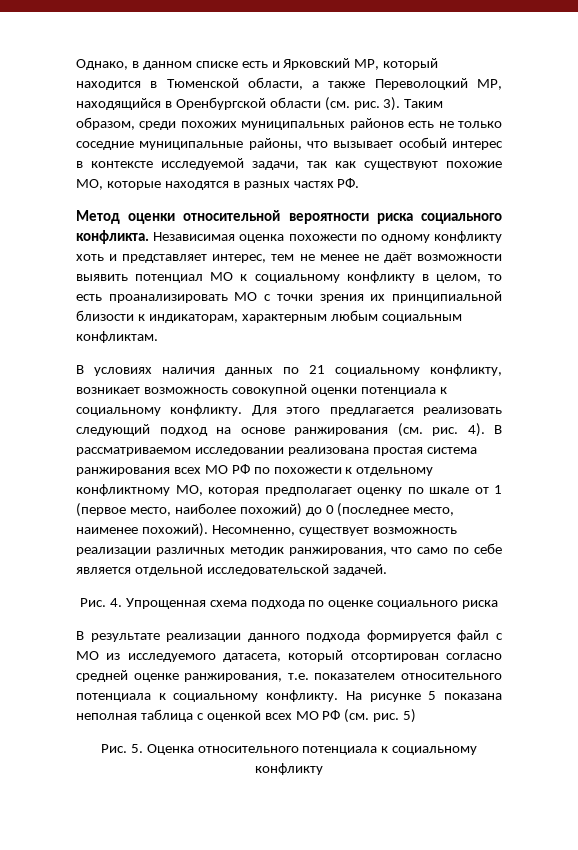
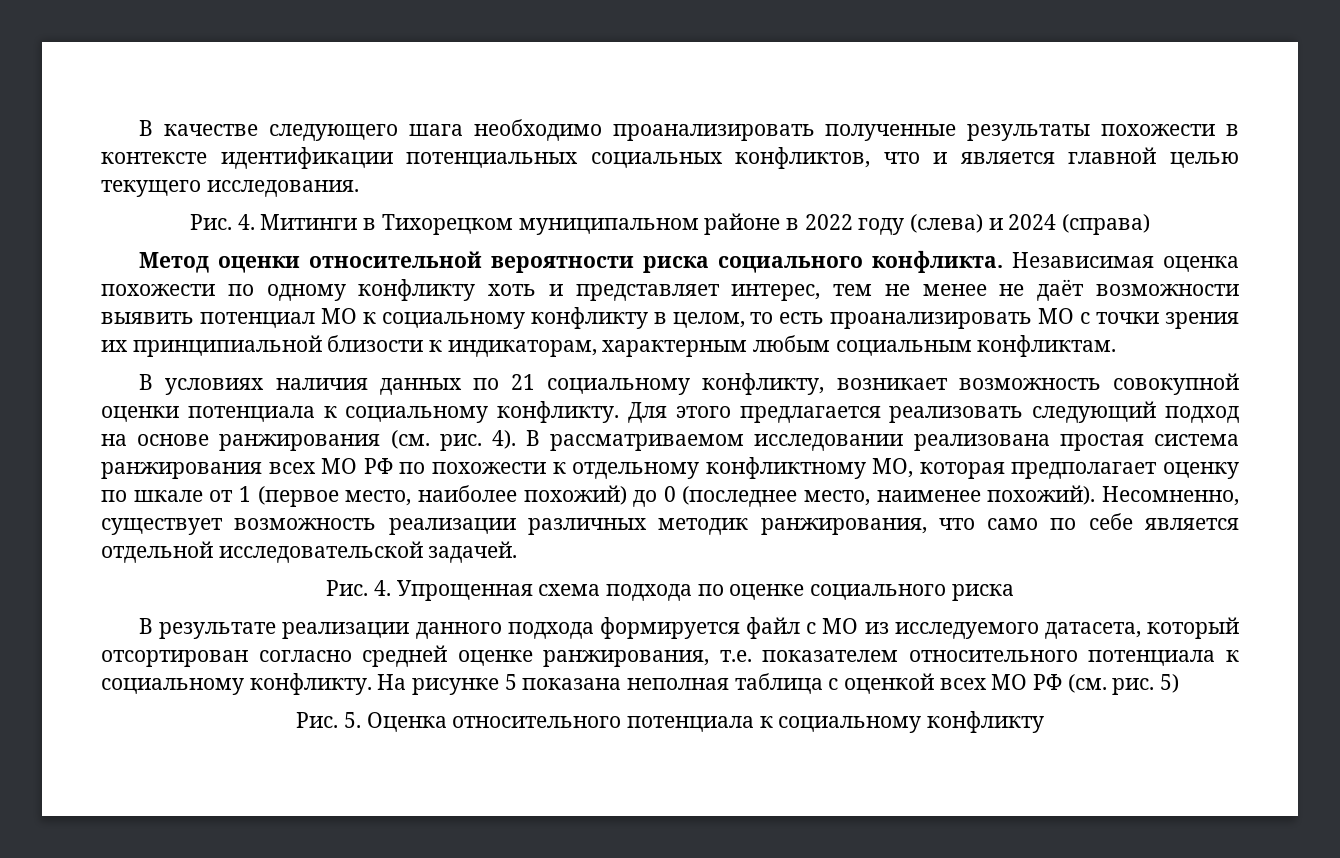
- Однако, в данном списке есть и Ярковский МР, который находится в Тюменской области, а также Переволоцкий МР, находящийся в Оренбургской области (см. рис. 3). Таким образом, среди похожих муниципальных районов есть не только соседние муниципальные районы, что вызывает особый интерес в контексте исследуемой задачи, так как существуют похожие МО, которые находятся в разных частях РФ.
+ В качестве следующего шага необходимо проанализировать полученные результаты похожести в контексте идентификации потенциальных социальных конфликтов, что и является главной целью текущего исследования.
+ Рис. 4. Митинги в Тихорецком муниципальном районе в 2022 году (слева) и 2024 (справа)

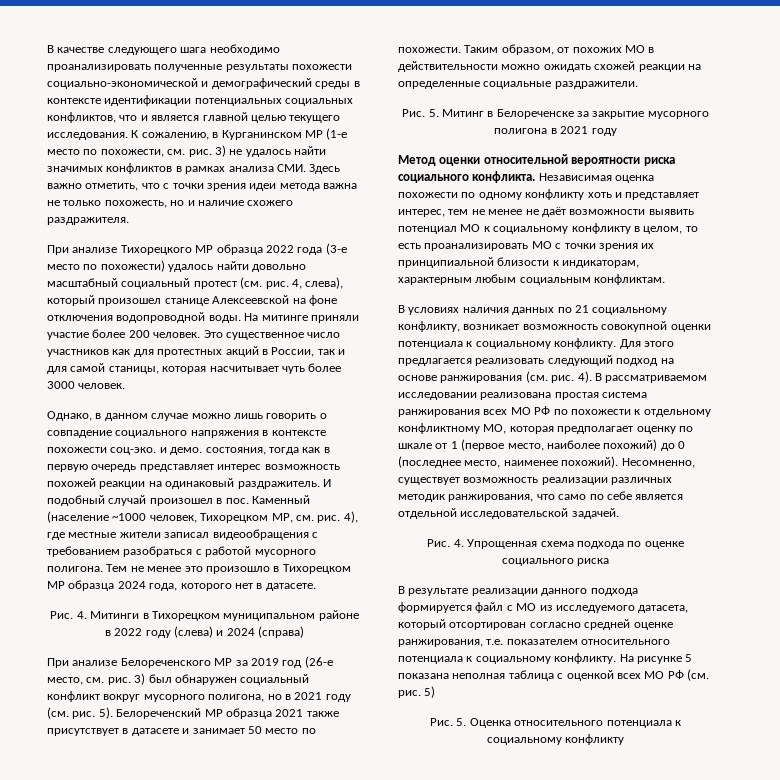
- В качестве следующего шага необходимо проанализировать полученные результаты похожести в контексте идентификации потенциальных социальных конфликтов, что и является главной целью текущего исследования.
+ В качестве следующего шага необходимо проанализировать полученные результаты похожести социально-экономической и демографический среды в контексте идентификации потенциальных социальных конфликтов, что и является главной целью текущего исследования. К сожалению, в Курганинском МР (1-е место по похожести, см. рис. 3) не удалось найти значимых конфликтов в рамках анализа СМИ. Здесь важно отметить, что с точки зрения идеи метода важна не только похожесть, но и наличие схожего раздражителя.
+ При анализе Тихорецкого МР образца 2022 года (3-е место по похожести) удалось найти довольно масштабный социальный протест (см. рис. 4, слева), который произошел станице Алексеевской на фоне отключения водопроводной воды. На митинге приняли участие более 200 человек. Это существенное число участников как для протестных акций в России, так и для самой станицы, которая насчитывает чуть более 3000 человек.
+ Однако, в данном случае можно лишь говорить о совпадение социального напряжения в контексте похожести соц-эко. и демо. состояния, тогда как в первую очередь представляет интерес возможность похожей реакции на одинаковый раздражитель. И подобный случай произошел в пос. Каменный (население ~1000 человек, Тихорецком МР, см. рис. 4), где местные жители записал видеообращения с требованием разобраться с работой мусорного полигона. Тем не менее это произошло в Тихорецком МР образца 2024 года, которого нет в датасете.
+ При анализе Белореченского МР за 2019 год (26-е место, см. рис. 3) был обнаружен социальный конфликт вокруг мусорного полигона, но в 2021 году (см. рис. 5). Белореченский МР образца 2021 также присутствует в датасете и занимает 50 место по похожести. Таким образом, от похожих МО в действительности можно ожидать схожей реакции на определенные социальные раздражители.
+ Рис. 5. Митинг в Белореченске за закрытие мусорного полигона в 2021 году

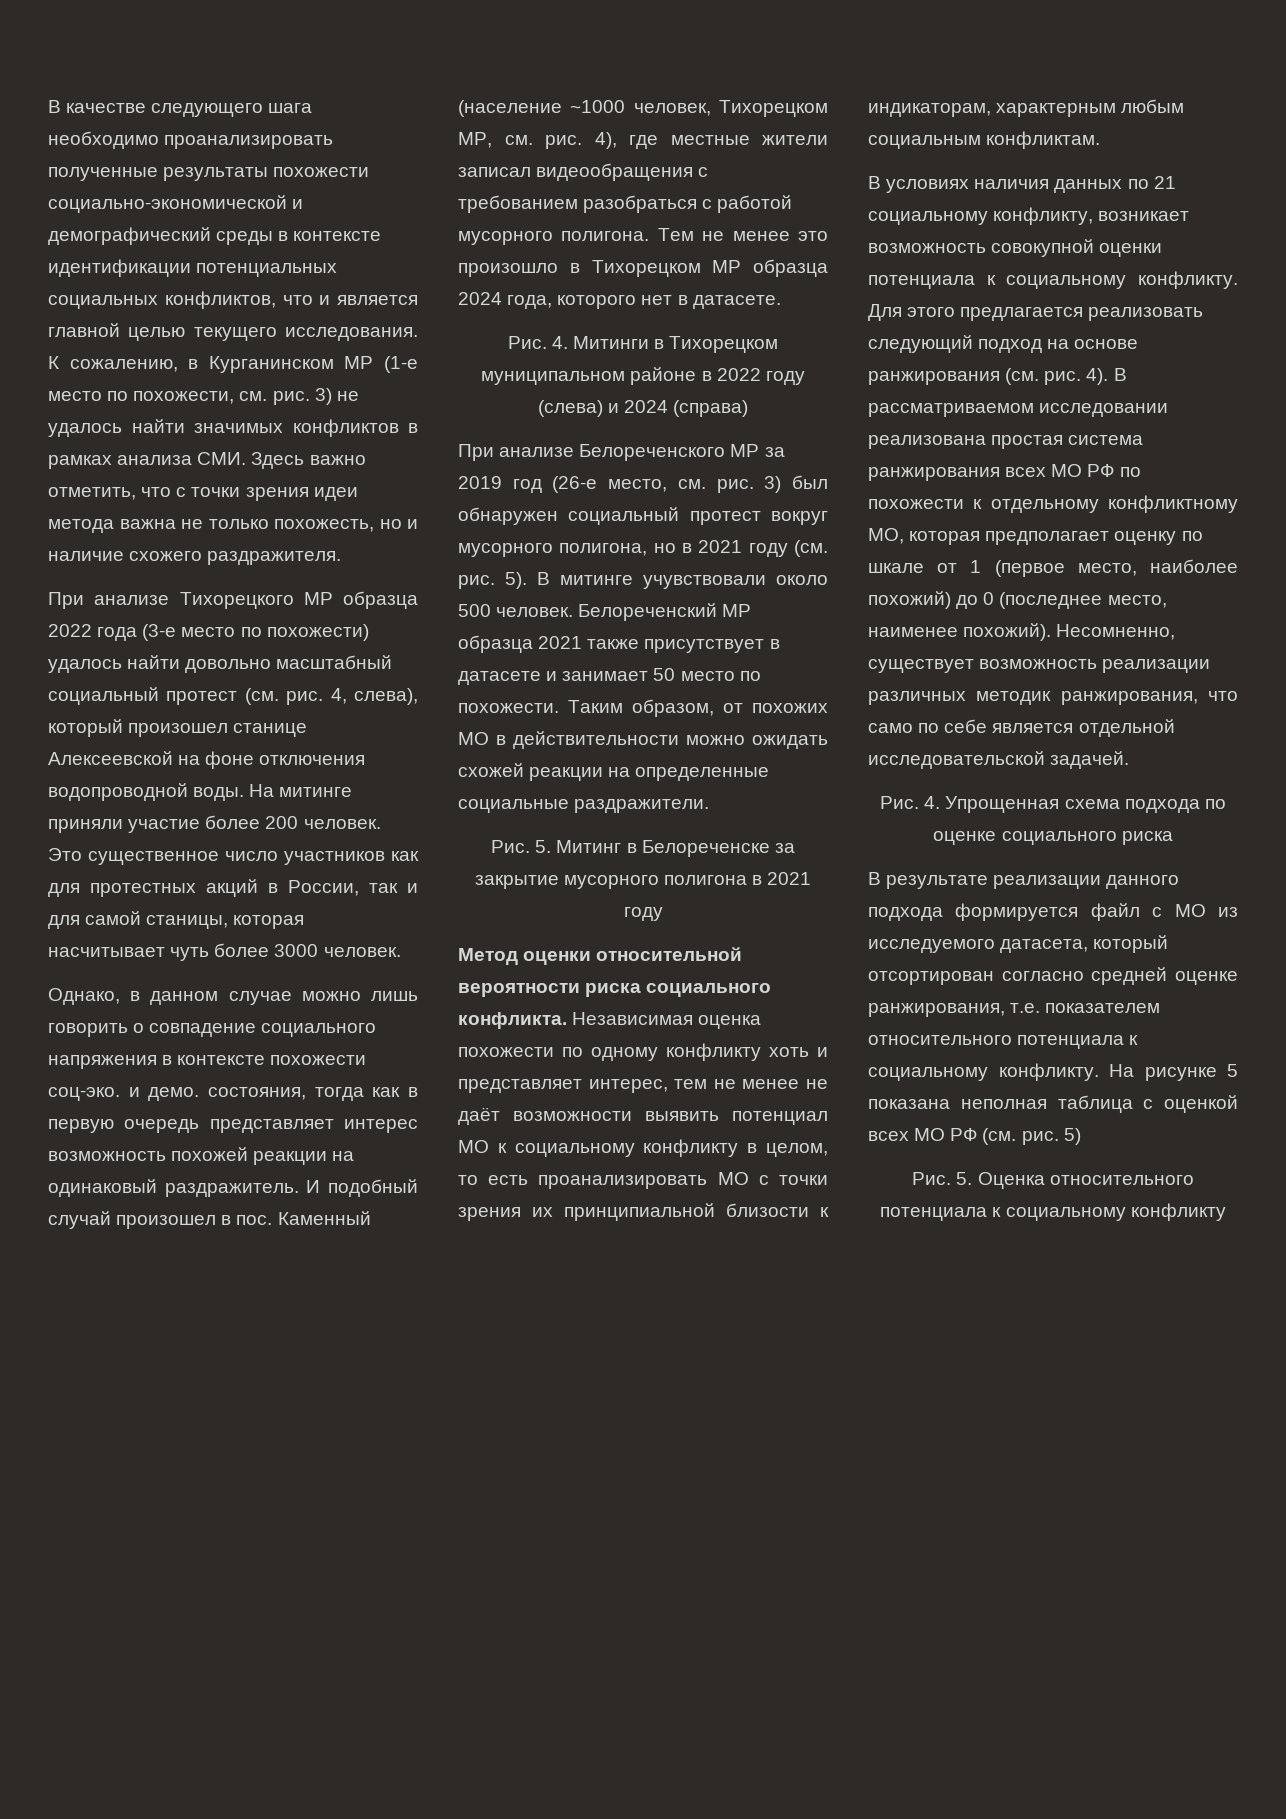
- 3) был обнаружен социальный конфликт вокруг мусорного полигона, но в 2021 году (см. рис.
+ 3) был обнаружен социальный протест вокруг мусорного полигона, но в 2021 году (см. рис.
+ В митинге учувствовали около 500 человек.

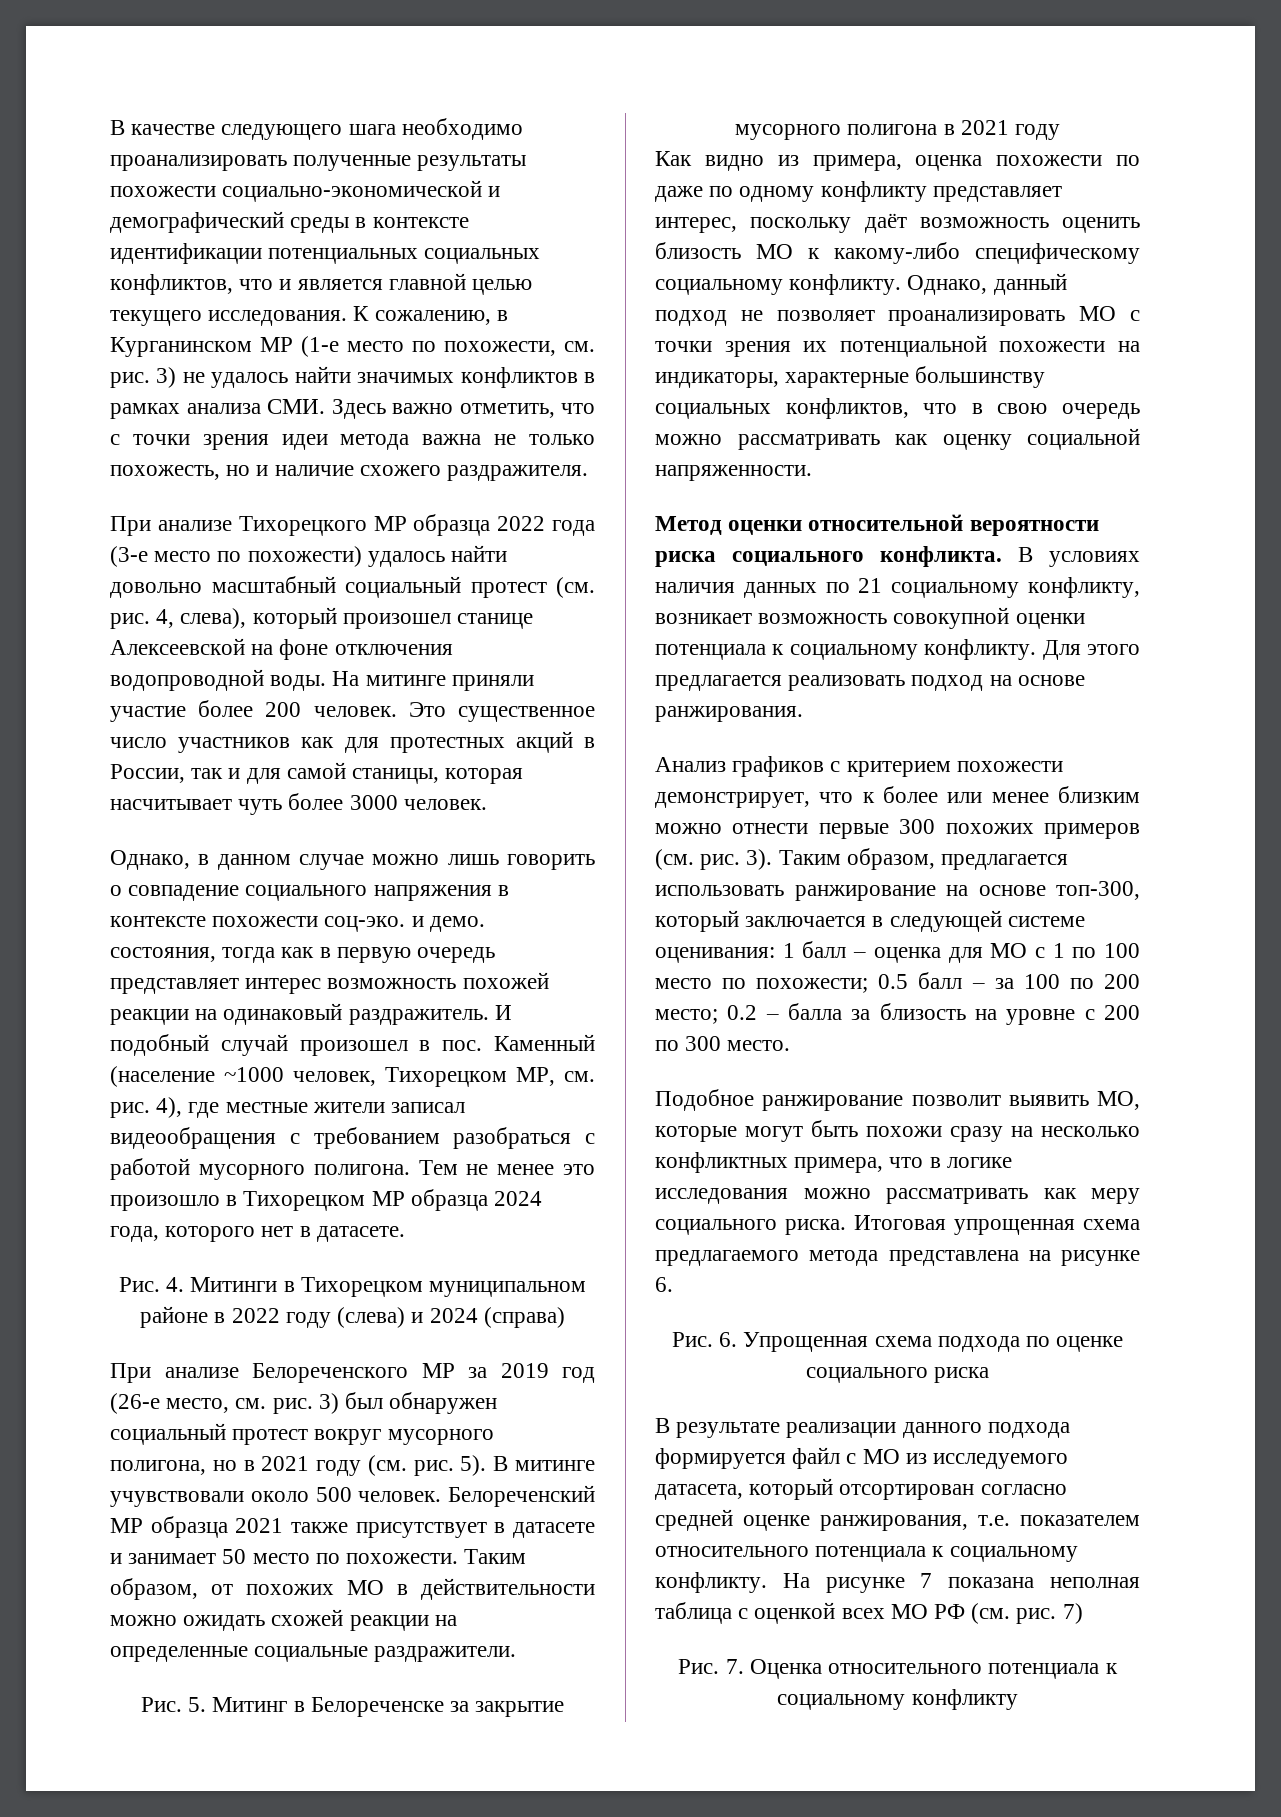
+ Как видно из примера, оценка похожести по даже по одному конфликту представляет интерес, поскольку даёт возможность оценить близость МО к какому-либо специфическому социальному конфликту. Однако, данный подход не позволяет проанализировать МО с точки зрения их потенциальной похожести на индикаторы, характерные большинству социальных конфликтов, что в свою очередь можно рассматривать как оценку социальной напряженности.
- Метод оценки относительной вероятности риска социального конфликта. Независимая оценка похожести по одному конфликту хоть и представляет интерес, тем не менее не даёт возможности выявить потенциал МО к социальному конфликту в целом, то есть проанализировать МО с точки зрения их принципиальной близости к индикаторам, характерным любым социальным конфликтам.
- В условиях наличия данных по 21 социальному конфликту, возникает возможность совокупной оценки потенциала к социальному конфликту.
+ Метод оценки относительной вероятности риска социального конфликта. В условиях наличия данных по 21 социальному конфликту, возникает возможность совокупной оценки потенциала к социальному конфликту.
- Для этого предлагается реализовать следующий подход на основе ранжирования (см. рис. 4). В рассматриваемом исследовании реализована простая система ранжирования всех МО РФ по похожести к отдельному конфликтному МО, которая предполагает оценку по шкале от 1 (первое место, наиболее похожий) до 0 (последнее место, наименее похожий). Несомненно, существует возможность реализации различных методик ранжирования, что само по себе является отдельной исследовательской задачей.
- Рис. 4. Упрощенная схема подхода по оценке социального риска
+ Для этого предлагается реализовать подход на основе ранжирования.
+ Анализ графиков с критерием похожести демонстрирует, что к более или менее близким можно отнести первые 300 похожих примеров (см. рис. 3). Таким образом, предлагается использовать ранжирование на основе топ-300, который заключается в следующей системе оценивания: 1 балл – оценка для МО с 1 по 100 место по похожести; 0.5 балл – за 100 по 200 место; 0.2 – балла за близость на уровне с 200 по 300 место.
+ Подобное ранжирование позволит выявить МО, которые могут быть похожи сразу на несколько конфликтных примера, что в логике исследования можно рассматривать как меру социального риска. Итоговая упрощенная схема предлагаемого метода представлена на рисунке 6.
+ Рис. 6. Упрощенная схема подхода по оценке социального риска
- На рисунке 5 показана неполная таблица с оценкой всех МО РФ (см. рис.
+ На рисунке 7 показана неполная таблица с оценкой всех МО РФ (см. рис.
- 5)
- Рис. 5. Оценка относительного потенциала к социальному конфликту
+ 7)
+ Рис. 7. Оценка относительного потенциала к социальному конфликту

